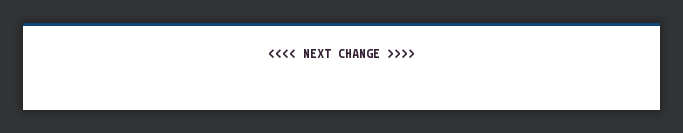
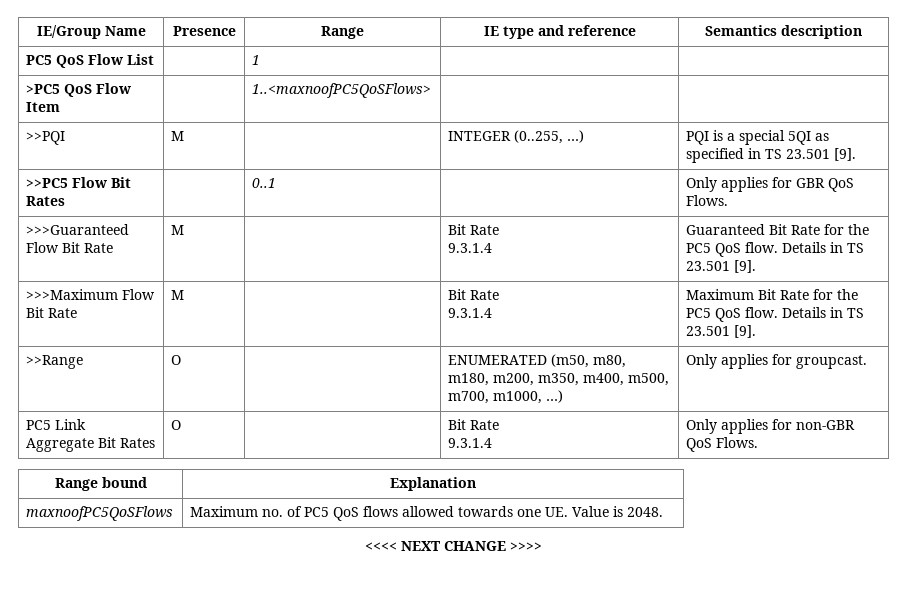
+ IE/Group Name | Presence | Range | IE type and reference | Semantics description
+ PC5 QoS Flow List | | 1 | |
+ >PC5 QoS Flow Item | | 1..<maxnoofPC5QoSFlows> | |
+ >>PQI | M | | INTEGER (0..255, …) | PQI is a special 5QI as specified in TS 23.501 [9].
+ >>PC5 Flow Bit Rates | | 0..1 | | Only applies for GBR QoS Flows.
+ >>>Guaranteed Flow Bit Rate | M | | Bit Rate
+ 9.3.1.4 | Guaranteed Bit Rate for the PC5 QoS flow. Details in TS 23.501 [9].
+ >>>Maximum Flow Bit Rate | M | | Bit Rate
+ 9.3.1.4 | Maximum Bit Rate for the PC5 QoS flow. Details in TS 23.501 [9].
+ >>Range | O | | ENUMERATED (m50, m80, m180, m200, m350, m400, m500, m700, m1000, …) | Only applies for groupcast.
+ PC5 Link Aggregate Bit Rates | O | | Bit Rate
+ 9.3.1.4 | Only applies for non-GBR QoS Flows.
+ Range bound | Explanation
+ maxnoofPC5QoSFlows | Maximum no. of PC5 QoS flows allowed towards one UE. Value is 2048.

